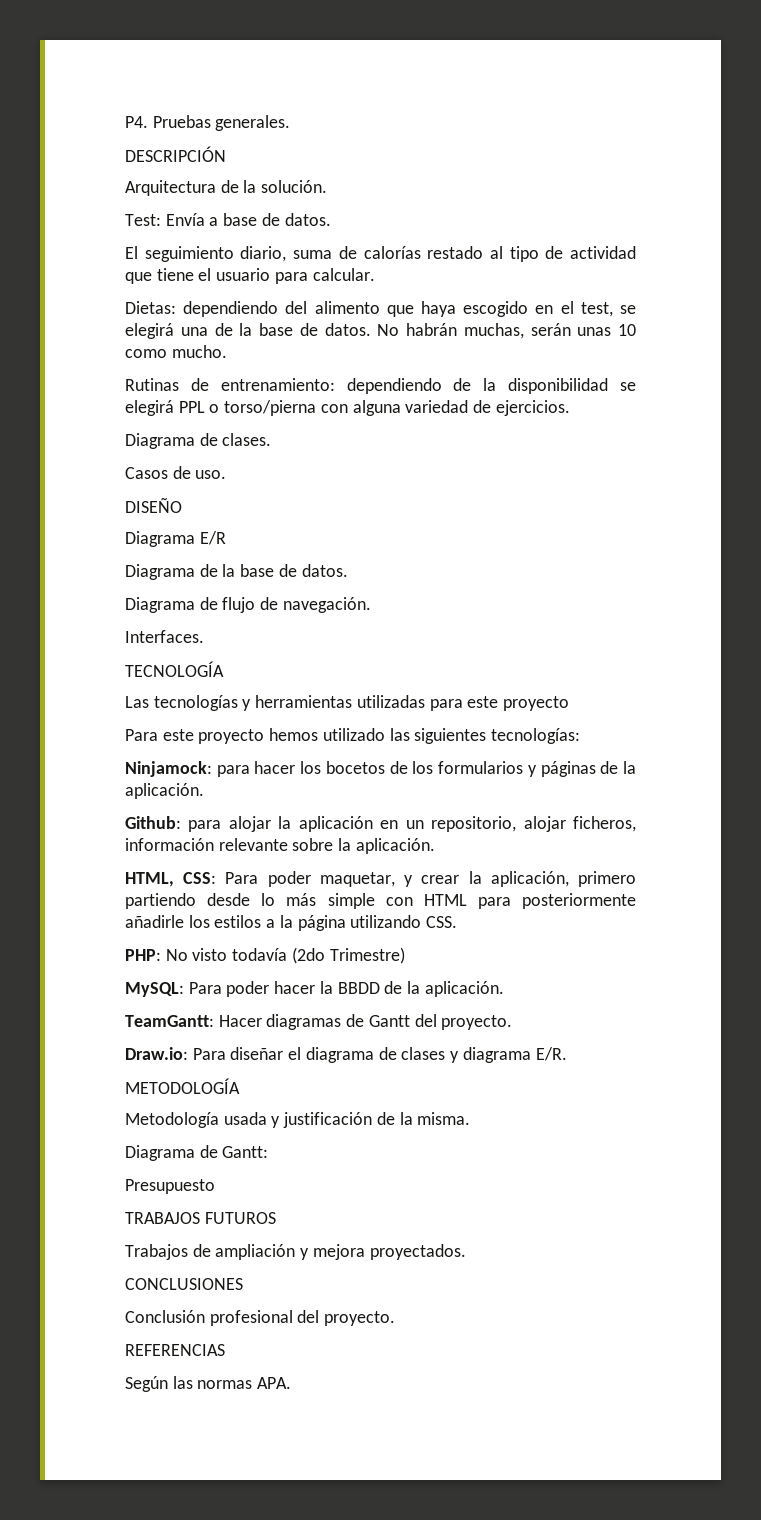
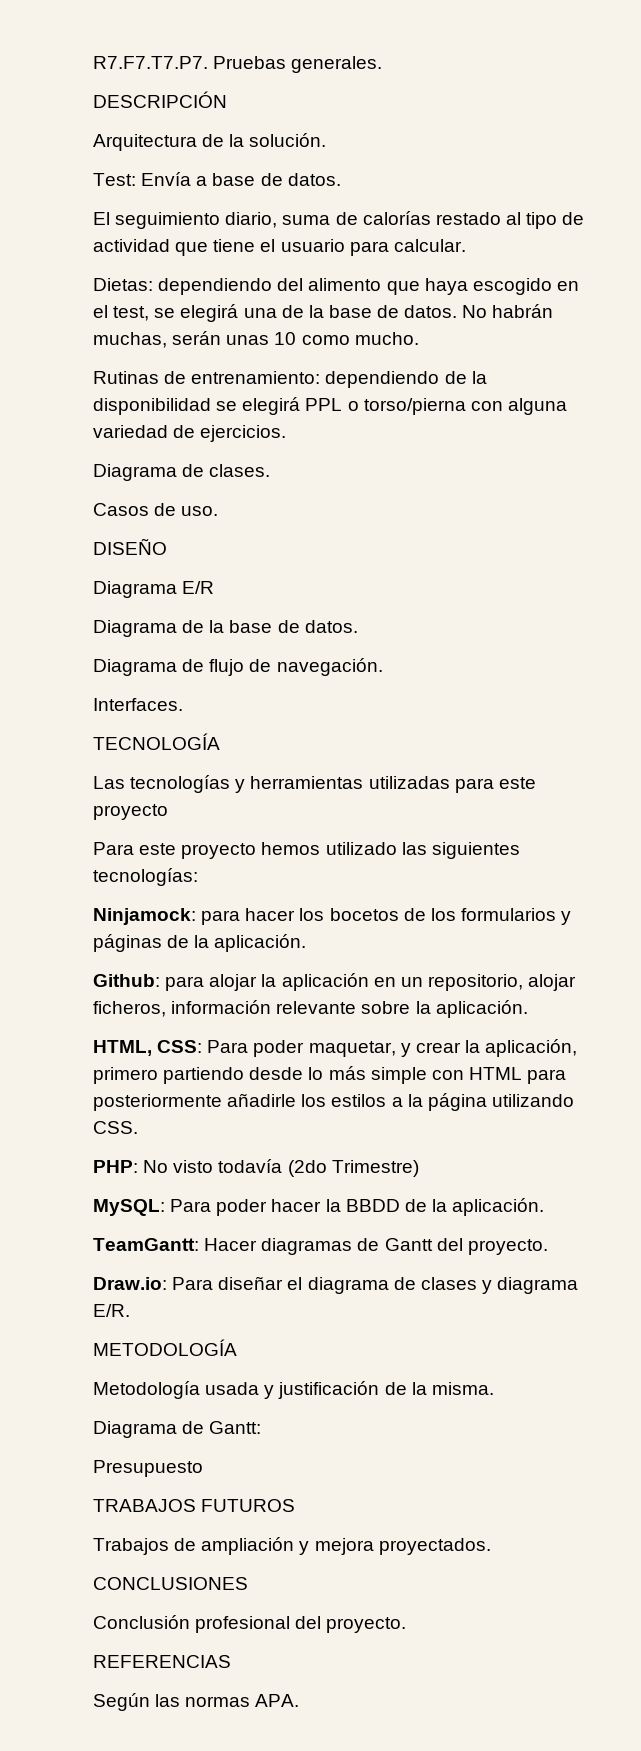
- P4. Pruebas generales.
+ R7.F7.T7.P7. Pruebas generales.

